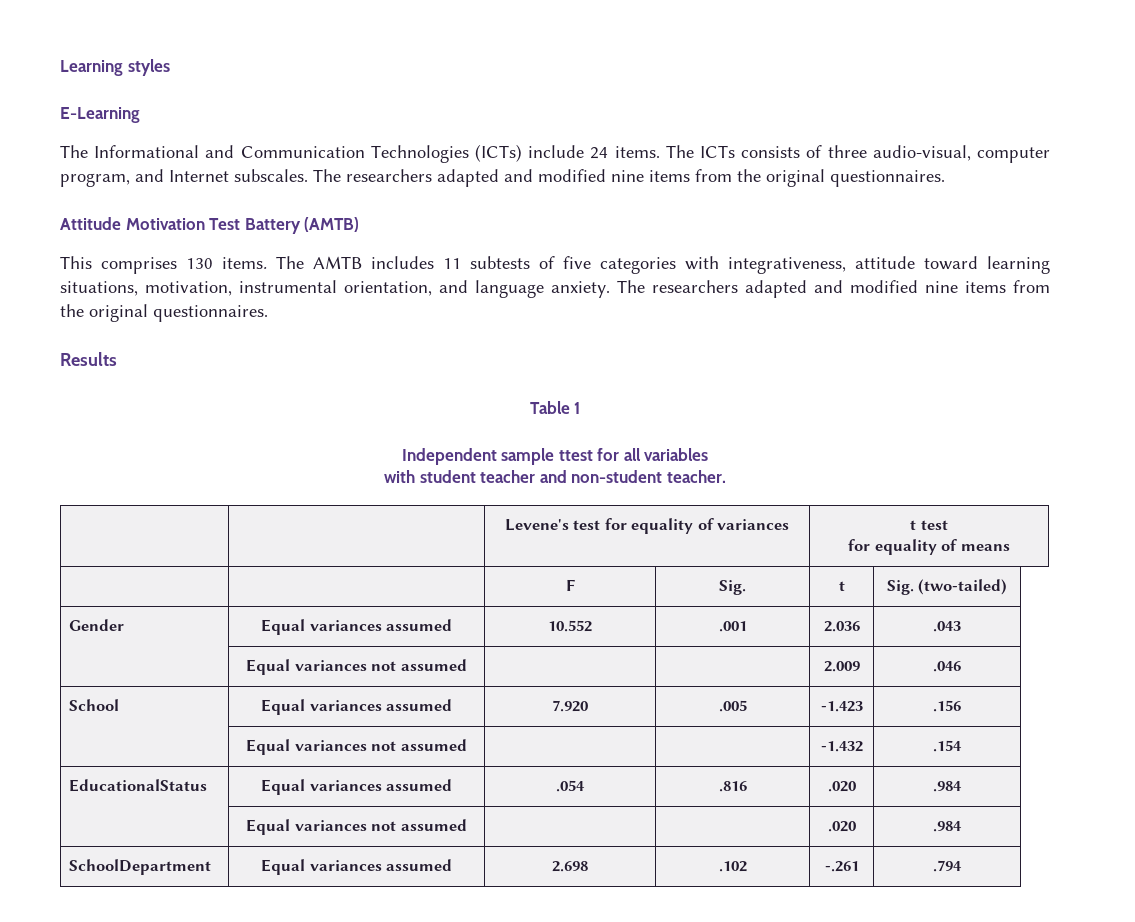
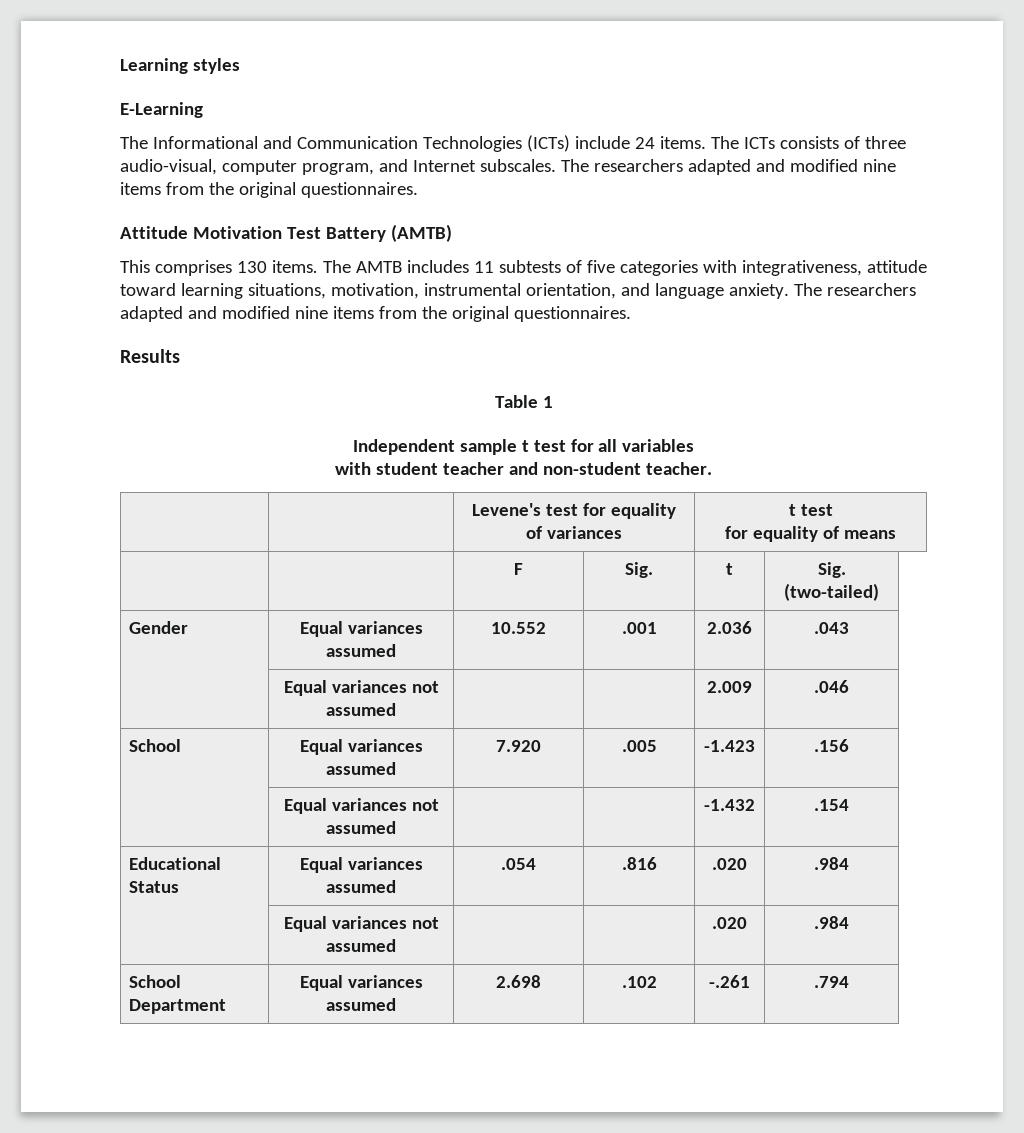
- Independent sample ttest for all variables
+ Independent sample t test for all variables
- EducationalStatus | Equal variances assumed | .054 | .816 | .020 | .984
+ Educational Status | Equal variances assumed | .054 | .816 | .020 | .984
- SchoolDepartment | Equal variances assumed | 2.698 | .102 | -.261 | .794
+ School Department | Equal variances assumed | 2.698 | .102 | -.261 | .794

